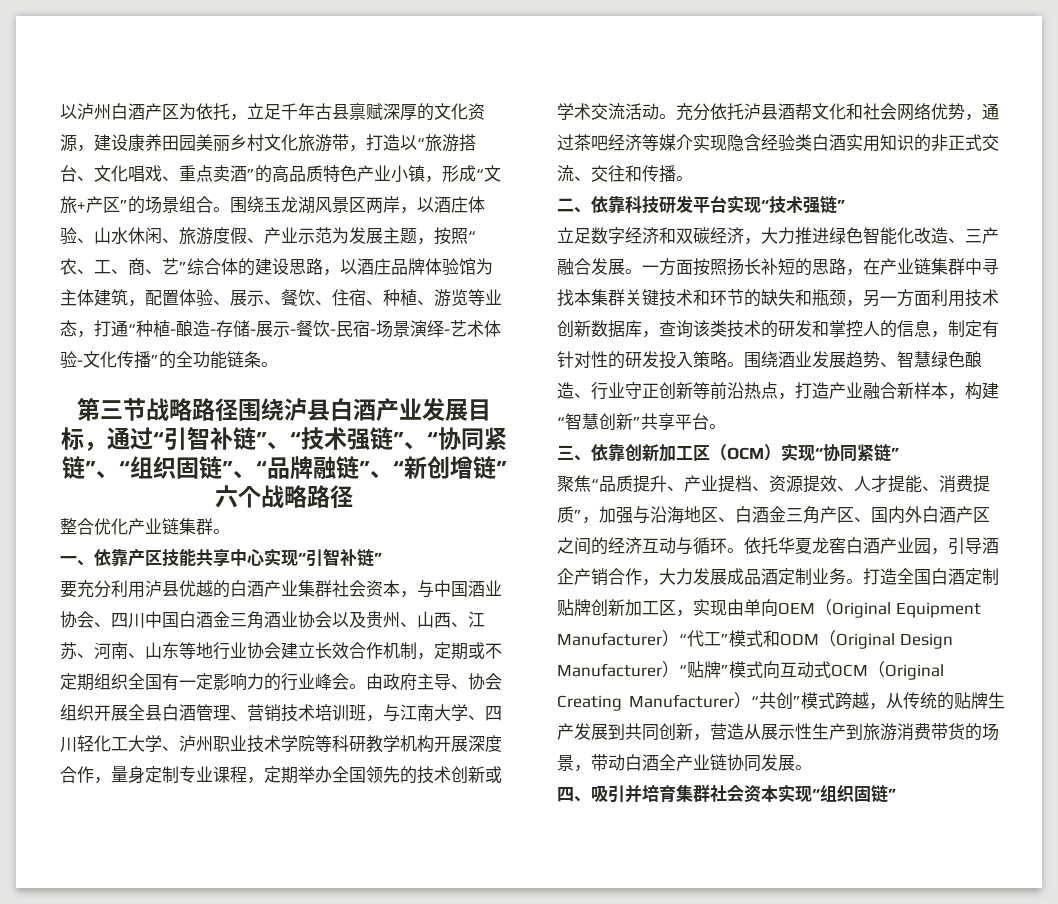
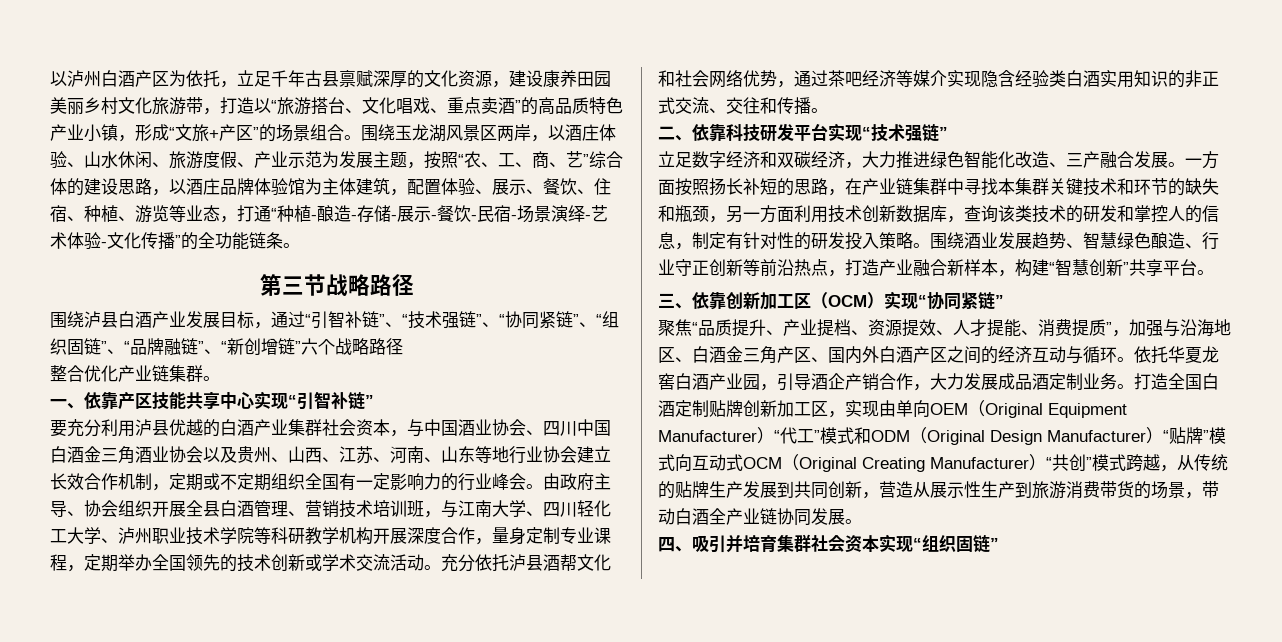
- 第三节战略路径围绕泸县白酒产业发展目标，通过“引智补链”、“技术强链”、“协同紧链”、“组织固链”、“品牌融链”、“新创增链”六个战略路径
+ 第三节战略路径
+ 围绕泸县白酒产业发展目标，通过“引智补链”、“技术强链”、“协同紧链”、“组织固链”、“品牌融链”、“新创增链”六个战略路径

